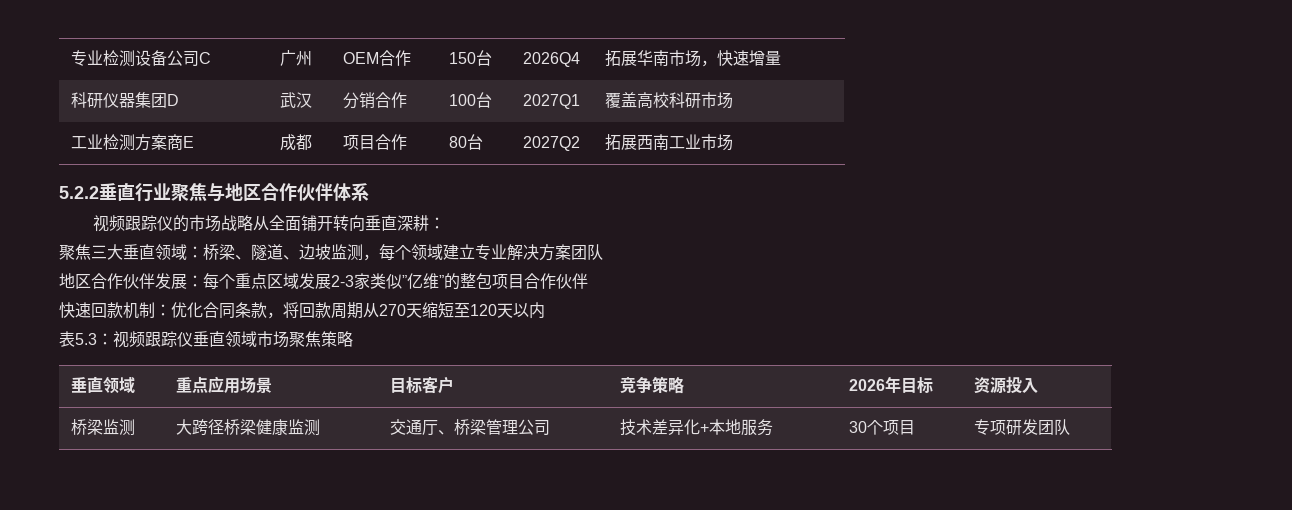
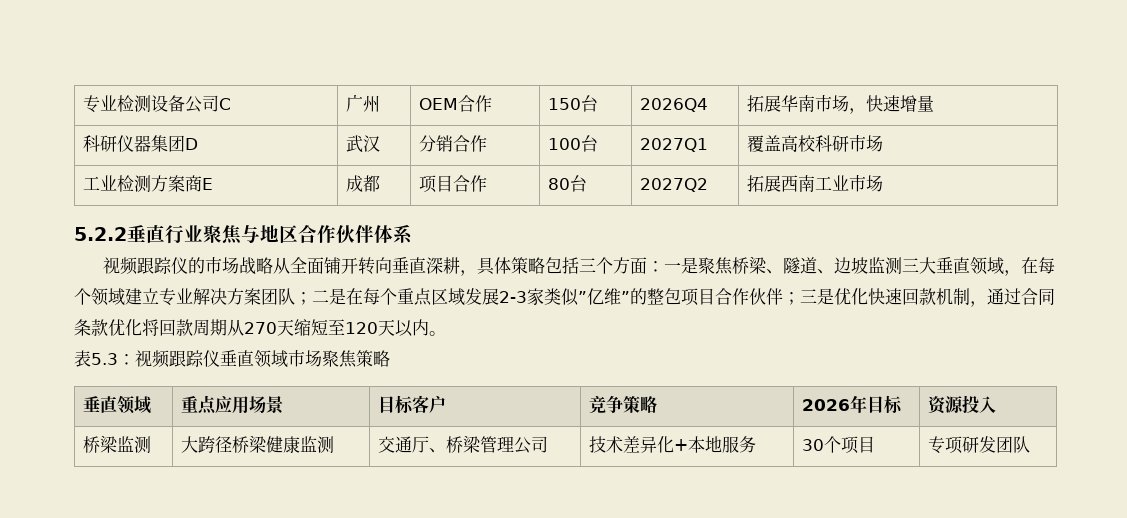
- 视频跟踪仪的市场战略从全面铺开转向垂直深耕：
- 聚焦三大垂直领域：桥梁、隧道、边坡监测，每个领域建立专业解决方案团队
- 地区合作伙伴发展：每个重点区域发展2-3家类似”亿维”的整包项目合作伙伴
- 快速回款机制：优化合同条款，将回款周期从270天缩短至120天以内
+ 视频跟踪仪的市场战略从全面铺开转向垂直深耕，具体策略包括三个方面：一是聚焦桥梁、隧道、边坡监测三大垂直领域，在每个领域建立专业解决方案团队；二是在每个重点区域发展2-3家类似”亿维”的整包项目合作伙伴；三是优化快速回款机制，通过合同条款优化将回款周期从270天缩短至120天以内。

